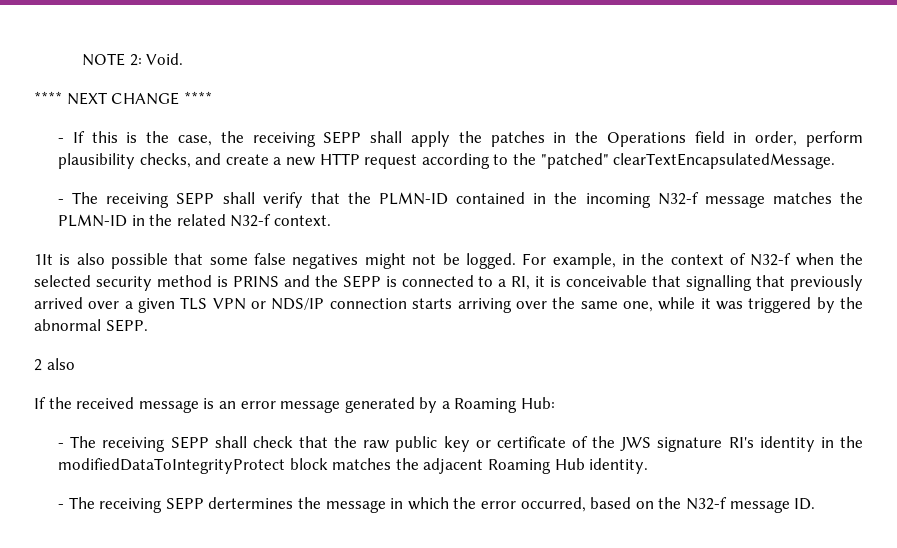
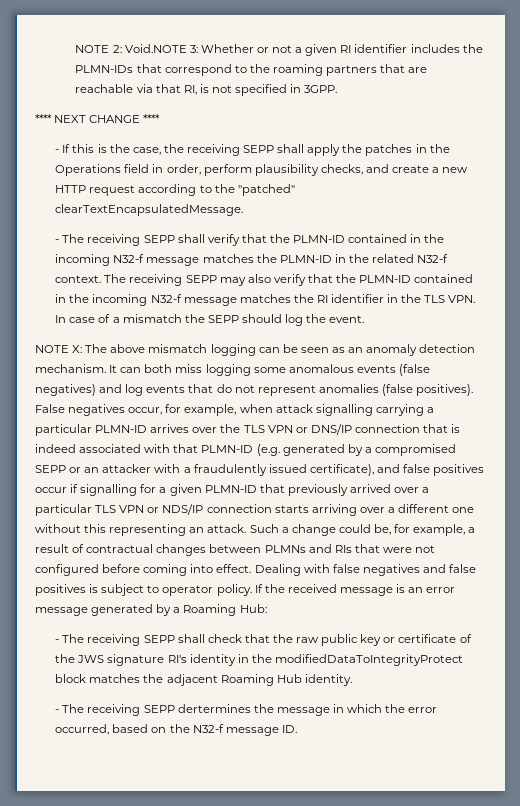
- NOTE 2: Void.
+ NOTE 2: Void.NOTE 3: Whether or not a given RI identifier includes the PLMN-IDs that correspond to the roaming partners that are reachable via that RI, is not specified in 3GPP.
- - The receiving SEPP shall verify that the PLMN-ID contained in the incoming N32-f message matches the PLMN-ID in the related N32-f context.
- 1It is also possible that some false negatives might not be logged. For example, in the context of N32-f when the selected security method is PRINS and the SEPP is connected to a RI, it is conceivable that signalling that previously arrived over a given TLS VPN or NDS/IP connection starts arriving over the same one, while it was triggered by the abnormal SEPP.
- 2 also
- If the received message is an error message generated by a Roaming Hub:
+ - The receiving SEPP shall verify that the PLMN-ID contained in the incoming N32-f message matches the PLMN-ID in the related N32-f context. The receiving SEPP may also verify that the PLMN-ID contained in the incoming N32-f message matches the RI identifier in the TLS VPN. In case of a mismatch the SEPP should log the event.
+ NOTE X: The above mismatch logging can be seen as an anomaly detection mechanism. It can both miss logging some anomalous events (false negatives) and log events that do not represent anomalies (false positives). False negatives occur, for example, when attack signalling carrying a particular PLMN-ID arrives over the TLS VPN or DNS/IP connection that is indeed associated with that PLMN-ID (e.g. generated by a compromised SEPP or an attacker with a fraudulently issued certificate), and false positives occur if signalling for a given PLMN-ID that previously arrived over a particular TLS VPN or NDS/IP connection starts arriving over a different one without this representing an attack. Such a change could be, for example, a result of contractual changes between PLMNs and RIs that were not configured before coming into effect. Dealing with false negatives and false positives is subject to operator policy. If the received message is an error message generated by a Roaming Hub:

